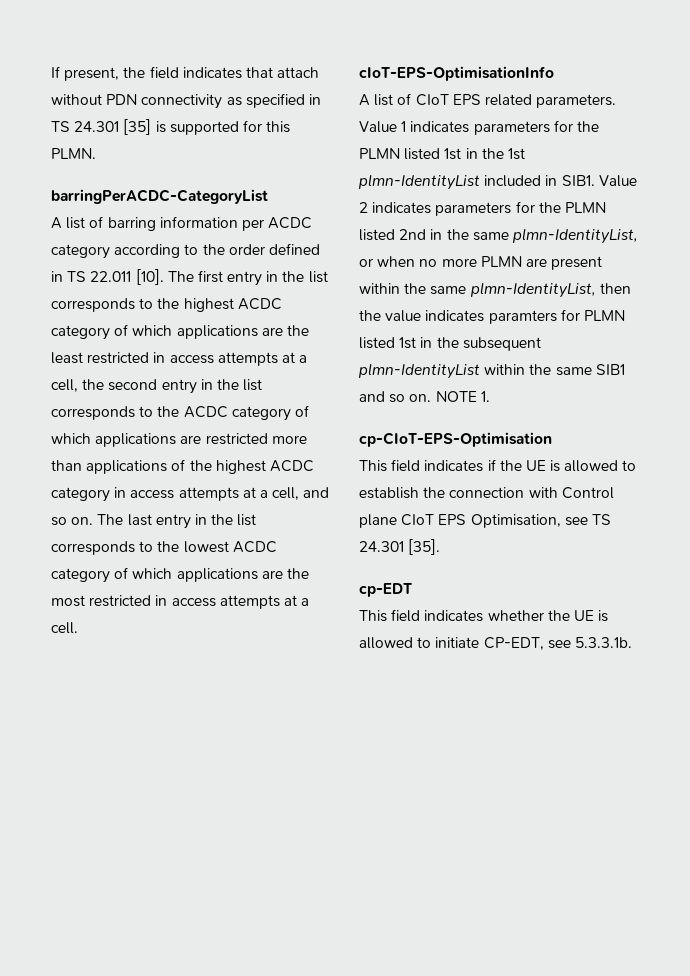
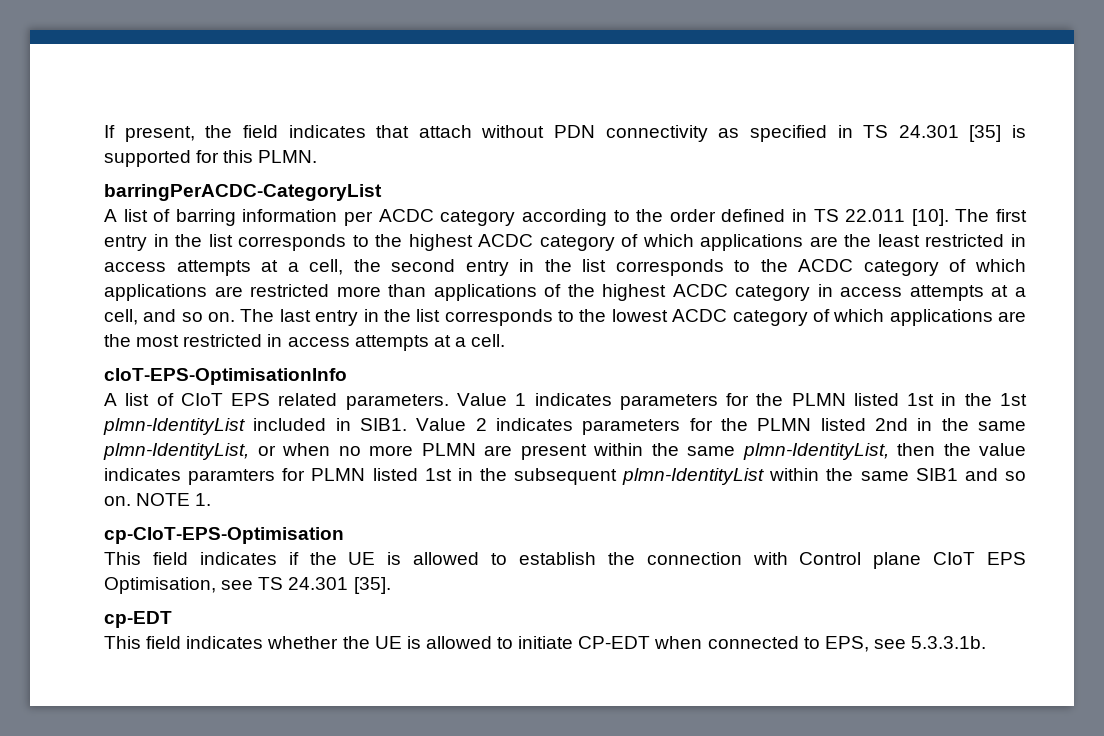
- This field indicates whether the UE is allowed to initiate CP-EDT, see 5.3.3.1b.
+ This field indicates whether the UE is allowed to initiate CP-EDT when connected to EPS, see 5.3.3.1b.

